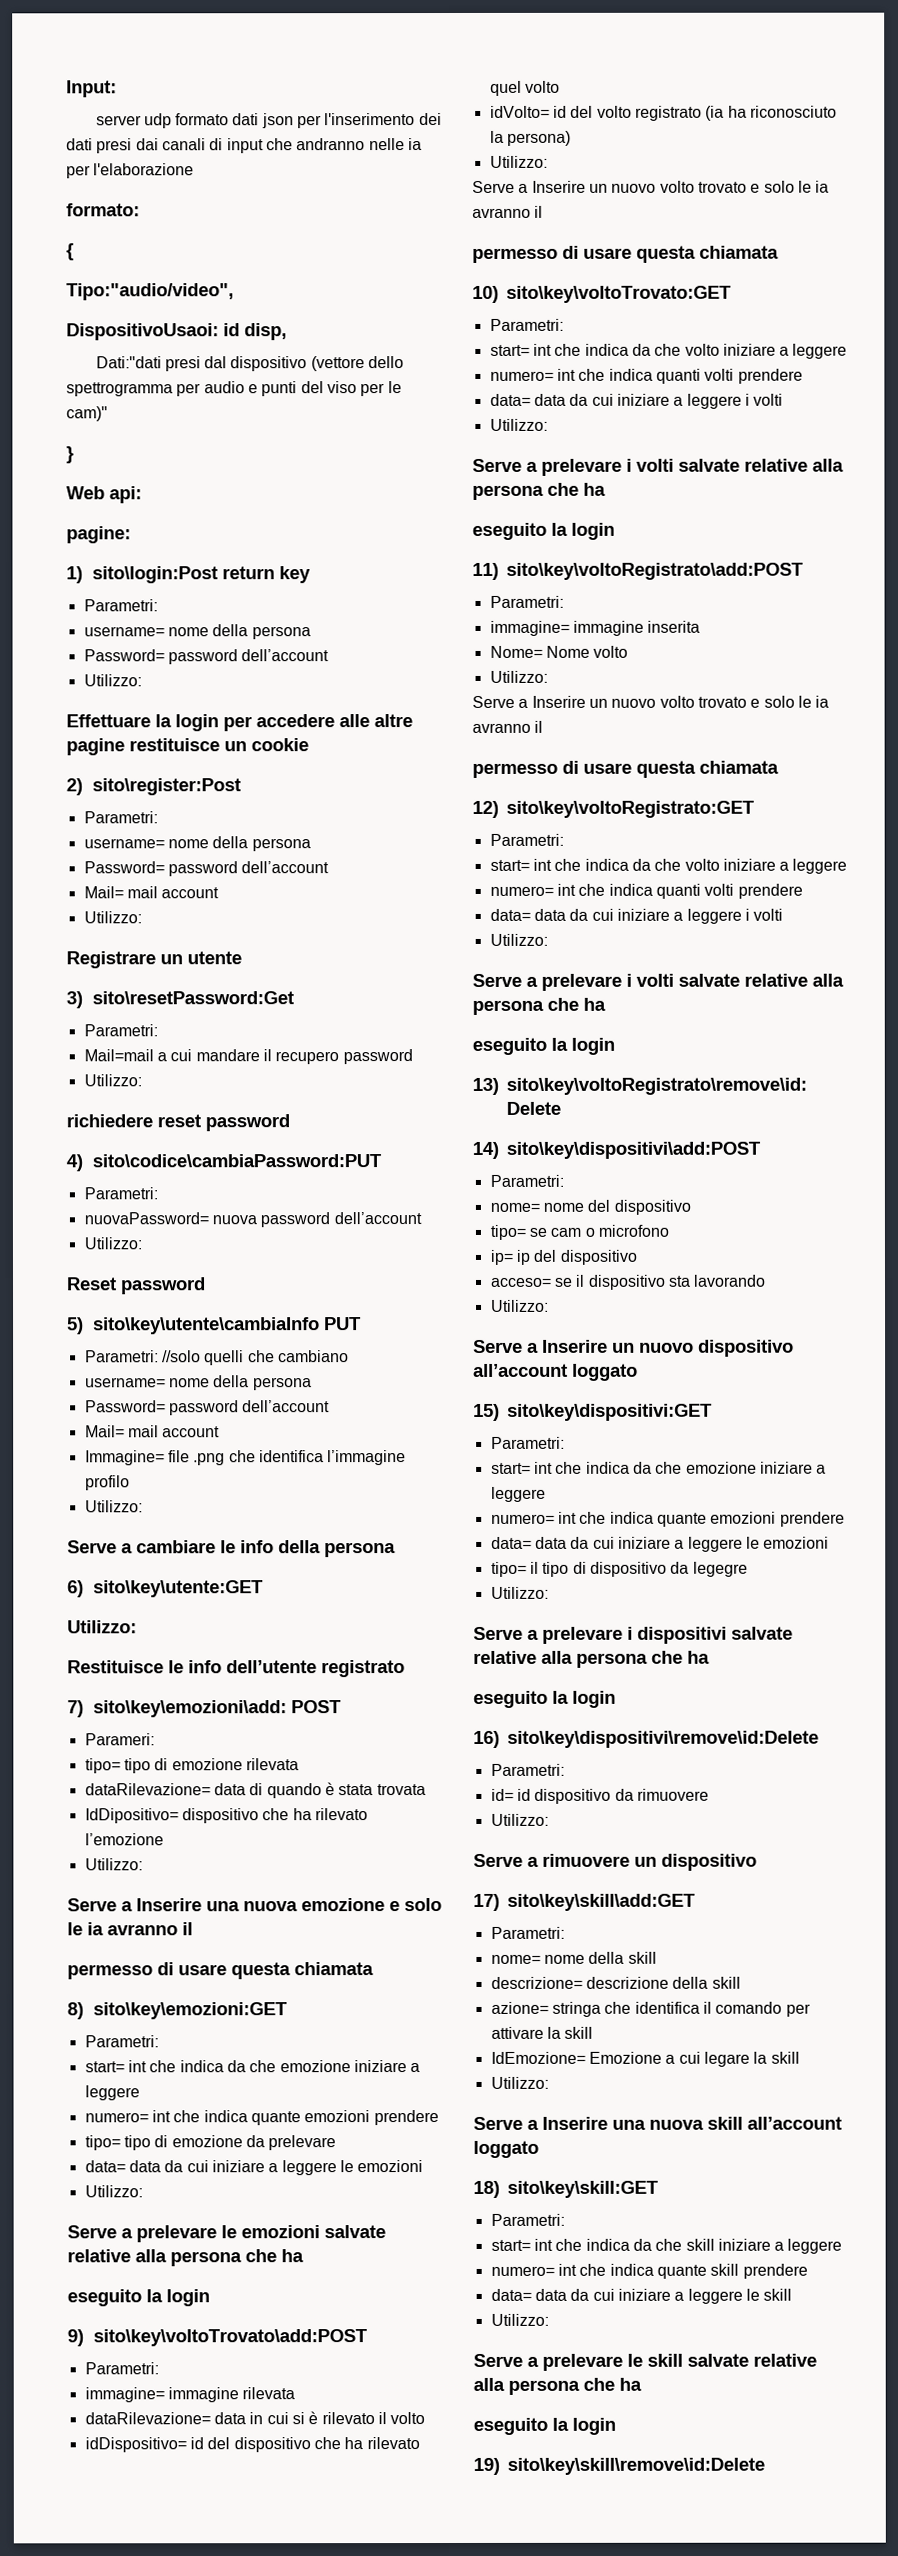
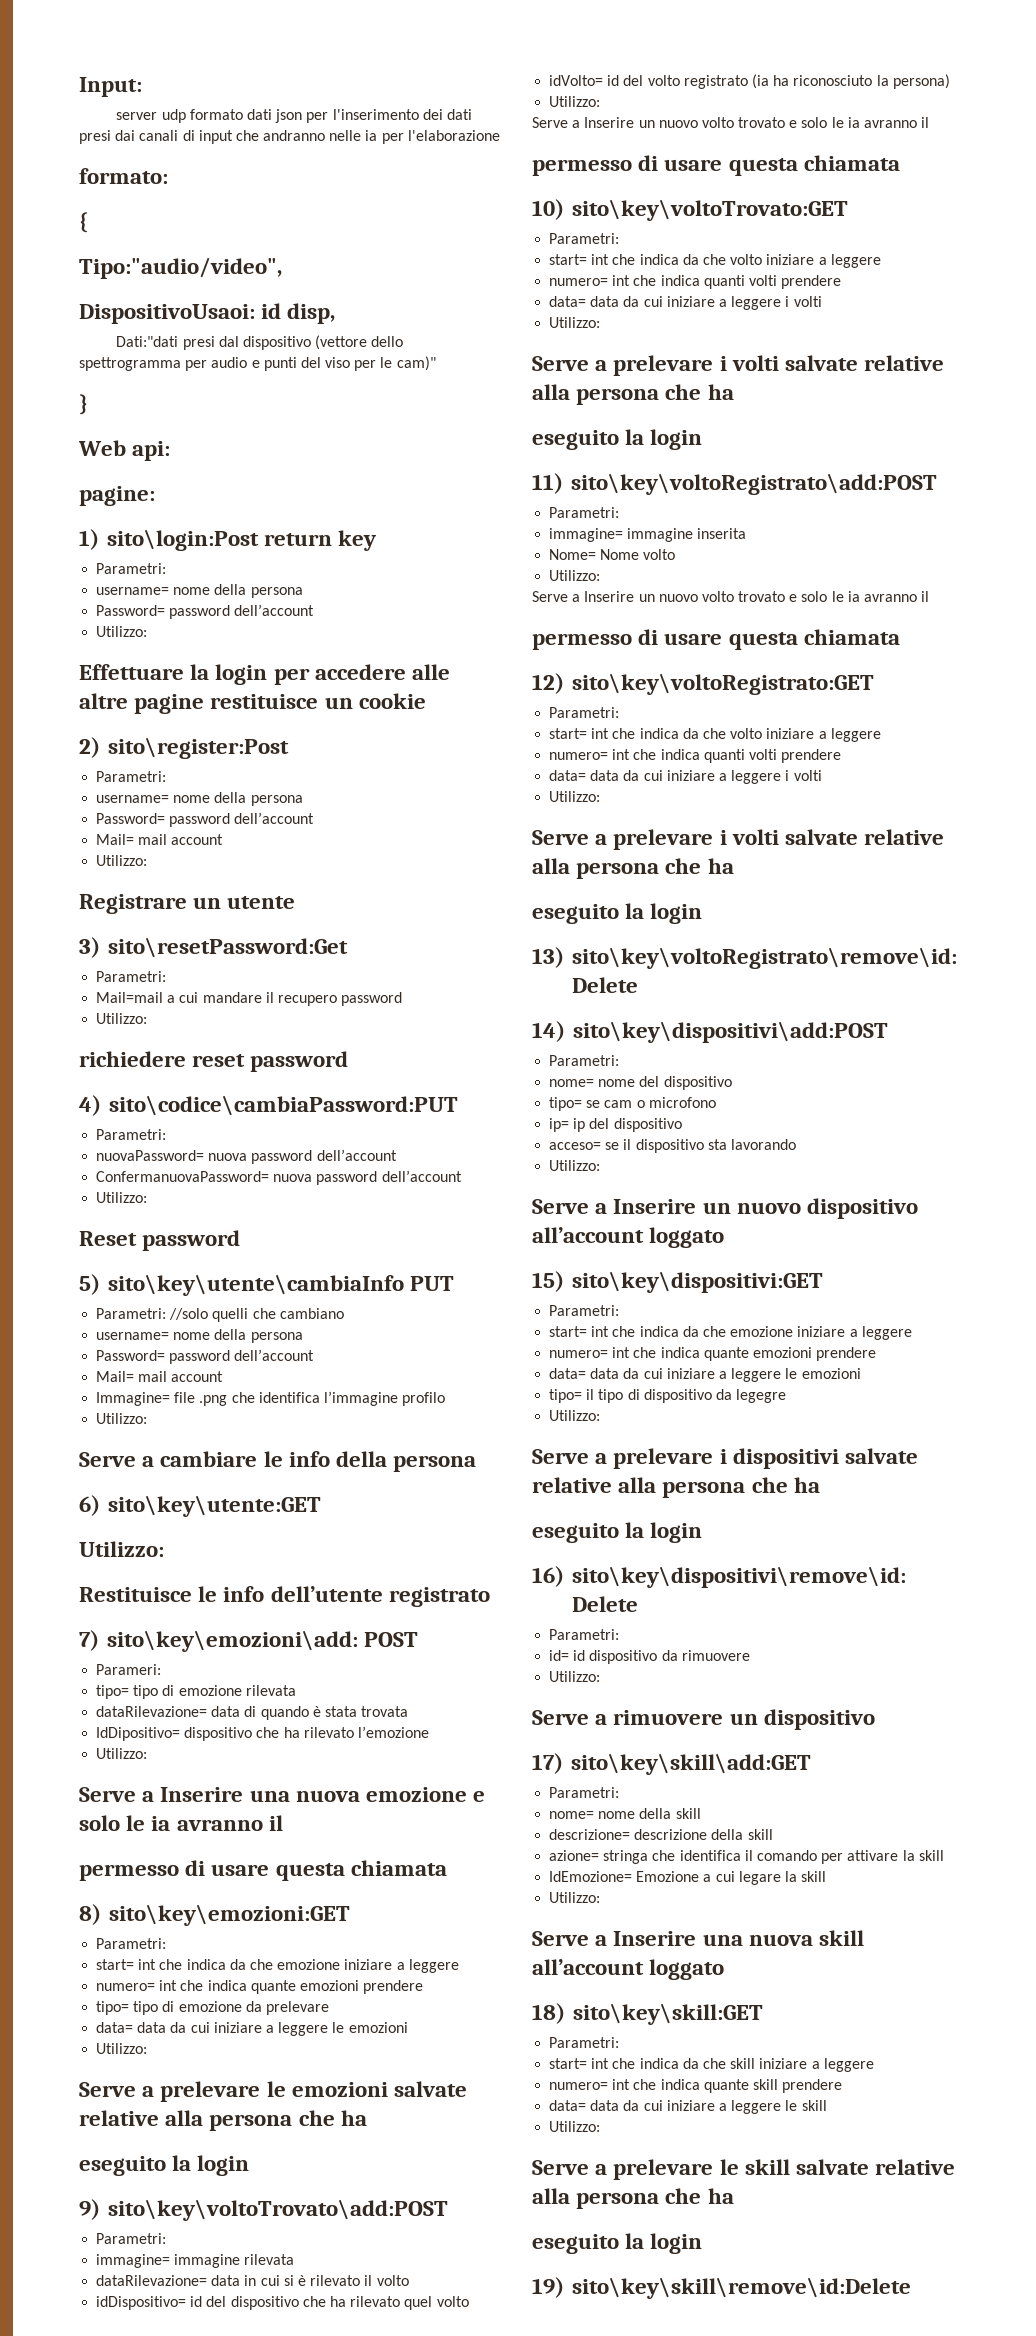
+ ConfermanuovaPassword= nuova password dell’account

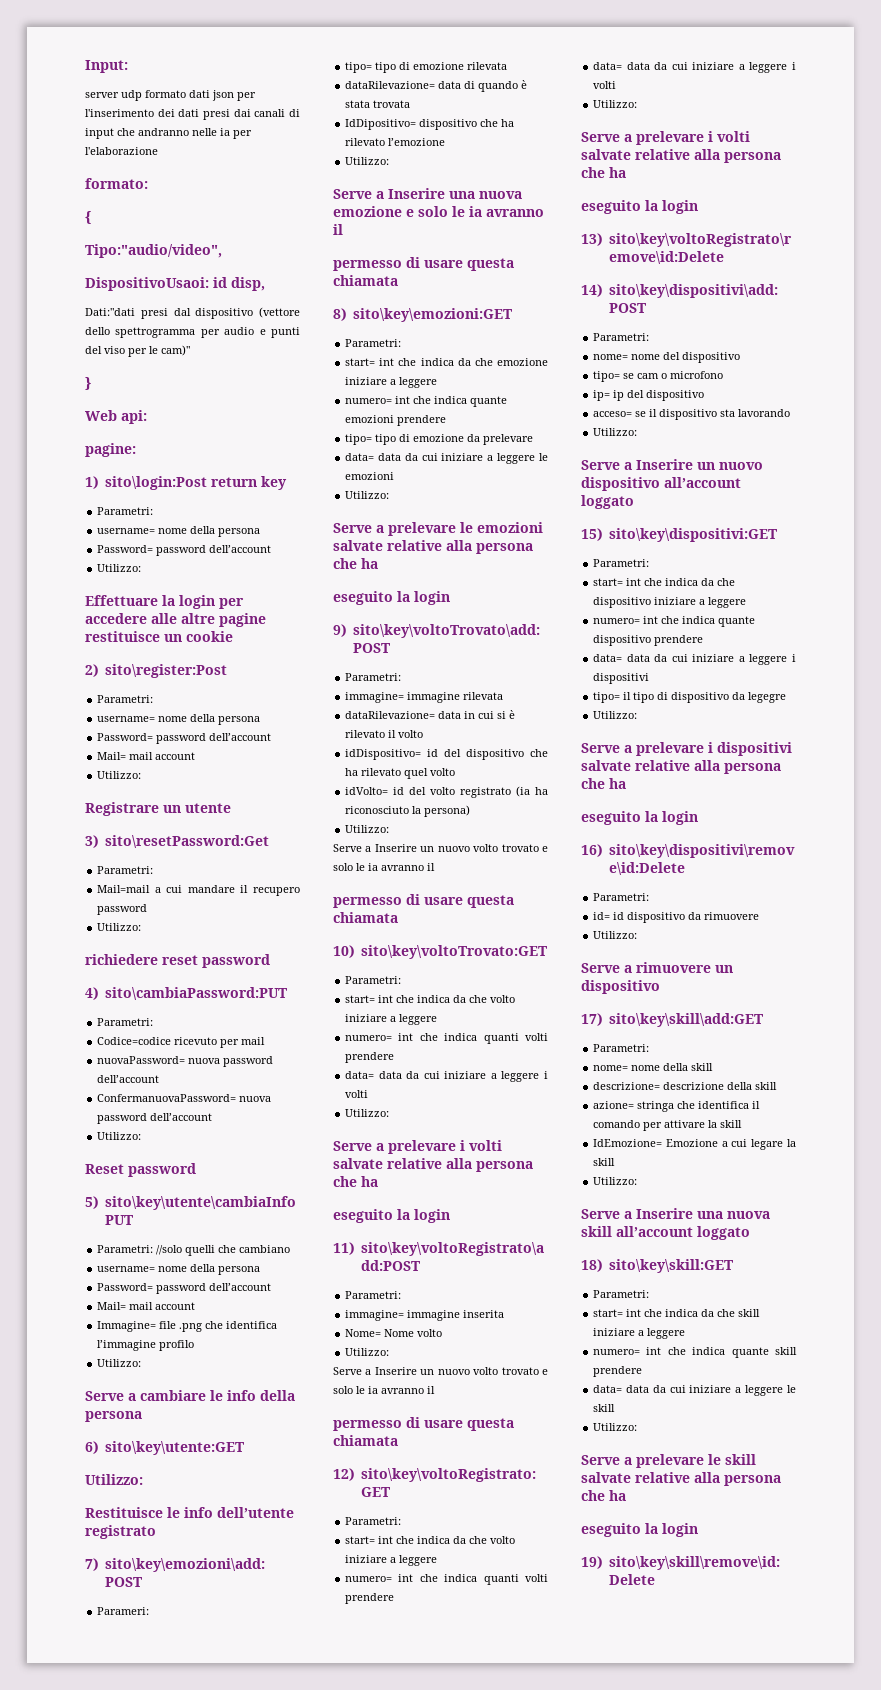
- 4) sito\codice\cambiaPassword:PUT
+ 4) sito\cambiaPassword:PUT
  Parametri:
+ Codice=codice ricevuto per mail
  15) sito\key\dispositivi:GET
  Parametri:
- start= int che indica da che emozione iniziare a leggere
- numero= int che indica quante emozioni prendere
- data= data da cui iniziare a leggere le emozioni
+ start= int che indica da che dispositivo iniziare a leggere
+ numero= int che indica quante dispositivo prendere
+ data= data da cui iniziare a leggere i dispositivi

